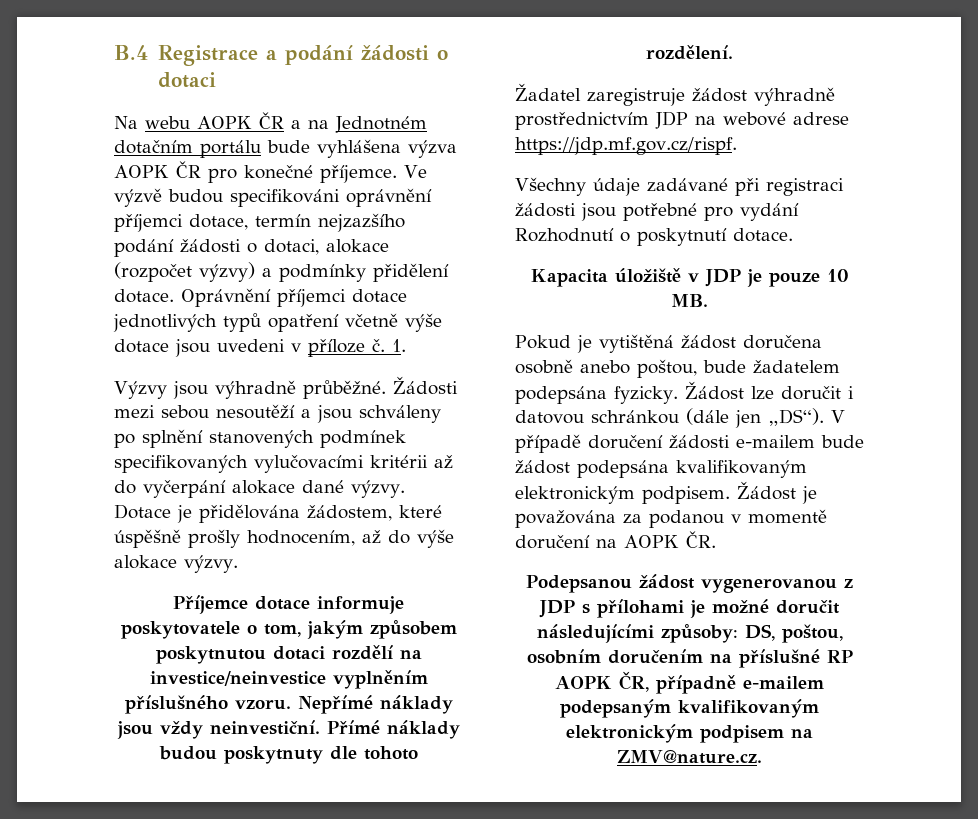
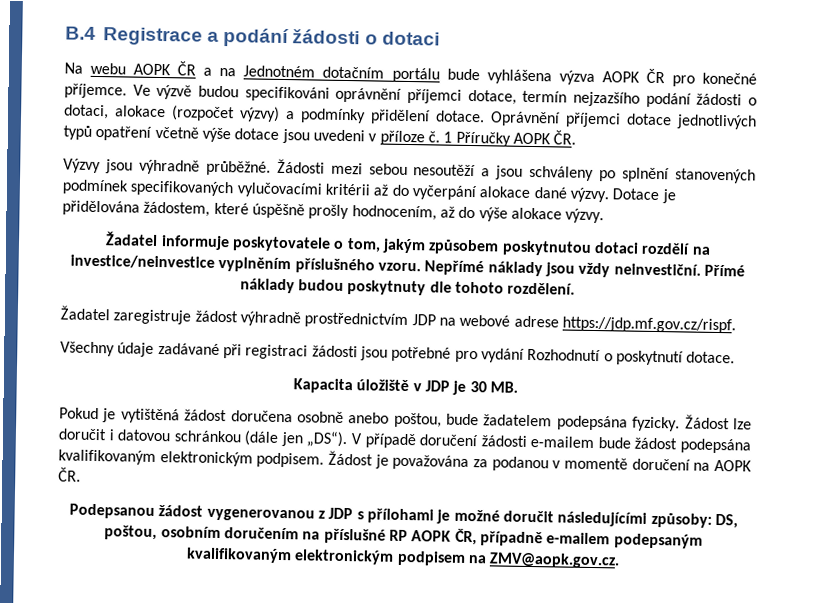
- 1.
+ 1 Příručky AOPK ČR.
- Příjemce dotace informuje poskytovatele o tom, jakým způsobem poskytnutou dotaci rozdělí na investice/neinvestice vyplněním příslušného vzoru.
+ Žadatel informuje poskytovatele o tom, jakým způsobem poskytnutou dotaci rozdělí na investice/neinvestice vyplněním příslušného vzoru.
- Kapacita úložiště v JDP je pouze 10 MB.
+ Kapacita úložiště v JDP je 30 MB.
- Podepsanou žádost vygenerovanou z JDP s přílohami je možné doručit následujícími způsoby: DS, poštou, osobním doručením na příslušné RP AOPK ČR, případně e-mailem podepsaným kvalifikovaným elektronickým podpisem na ZMV@nature.cz.
+ Podepsanou žádost vygenerovanou z JDP s přílohami je možné doručit následujícími způsoby: DS, poštou, osobním doručením na příslušné RP AOPK ČR, případně e-mailem podepsaným kvalifikovaným elektronickým podpisem na ZMV@aopk.gov.cz.

